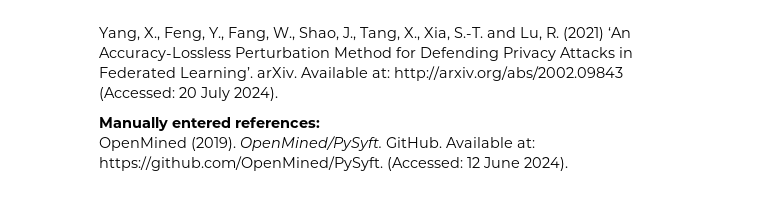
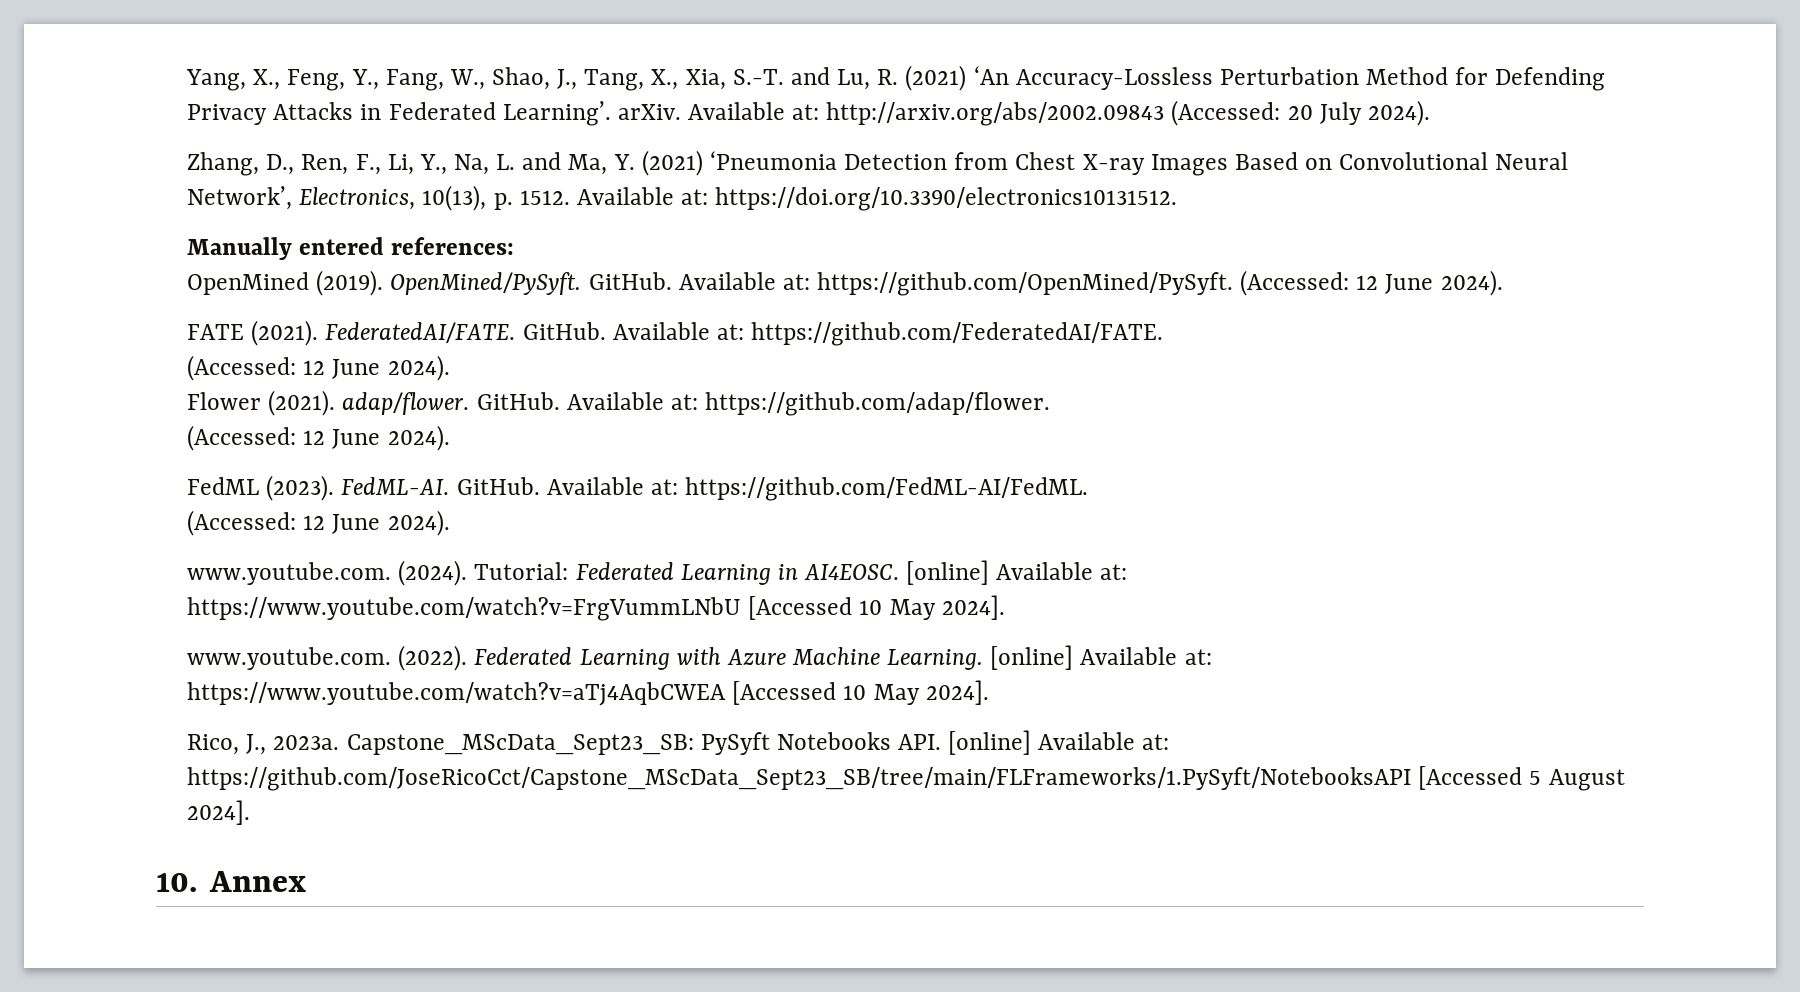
+ Zhang, D., Ren, F., Li, Y., Na, L. and Ma, Y. (2021) ‘Pneumonia Detection from Chest X-ray Images Based on Convolutional Neural Network’, Electronics, 10(13), p. 1512. Available at: https://doi.org/10.3390/electronics10131512.
+ FATE (2021). FederatedAI/FATE. GitHub. Available at: https://github.com/FederatedAI/FATE.
+ (Accessed: 12 June 2024).
+ Flower (2021). adap/flower. GitHub. Available at: https://github.com/adap/flower.
+ (Accessed: 12 June 2024).
+ FedML (2023). FedML-AI. GitHub. Available at: https://github.com/FedML-AI/FedML.
+ (Accessed: 12 June 2024).
+ www.youtube.com. (2024). Tutorial: Federated Learning in AI4EOSC. [online] Available at: https://www.youtube.com/watch?v=FrgVummLNbU [Accessed 10 May 2024].
+ www.youtube.com. (2022). Federated Learning with Azure Machine Learning. [online] Available at: https://www.youtube.com/watch?v=aTj4AqbCWEA [Accessed 10 May 2024].
+ Rico, J., 2023a. Capstone_MScData_Sept23_SB: PySyft Notebooks API. [online] Available at: https://github.com/JoseRicoCct/Capstone_MScData_Sept23_SB/tree/main/FLFrameworks/1.PySyft/NotebooksAPI [Accessed 5 August 2024].
+ 10. Annex

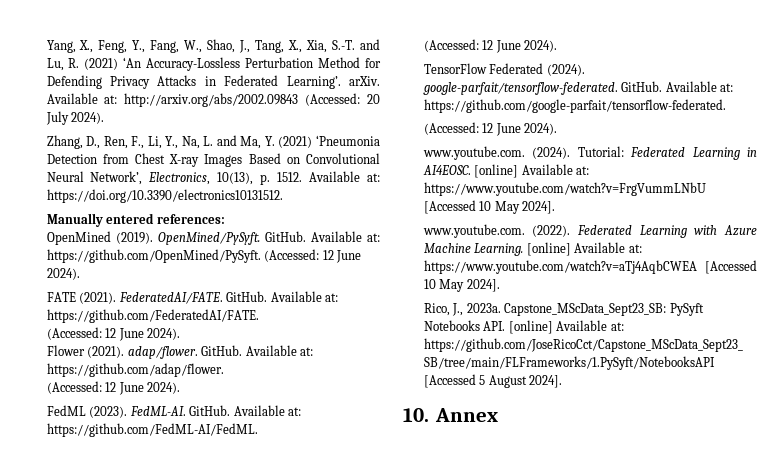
+ TensorFlow Federated (2024). google-parfait/tensorflow-federated. GitHub. Available at: https://github.com/google-parfait/tensorflow-federated.
+ (Accessed: 12 June 2024).

